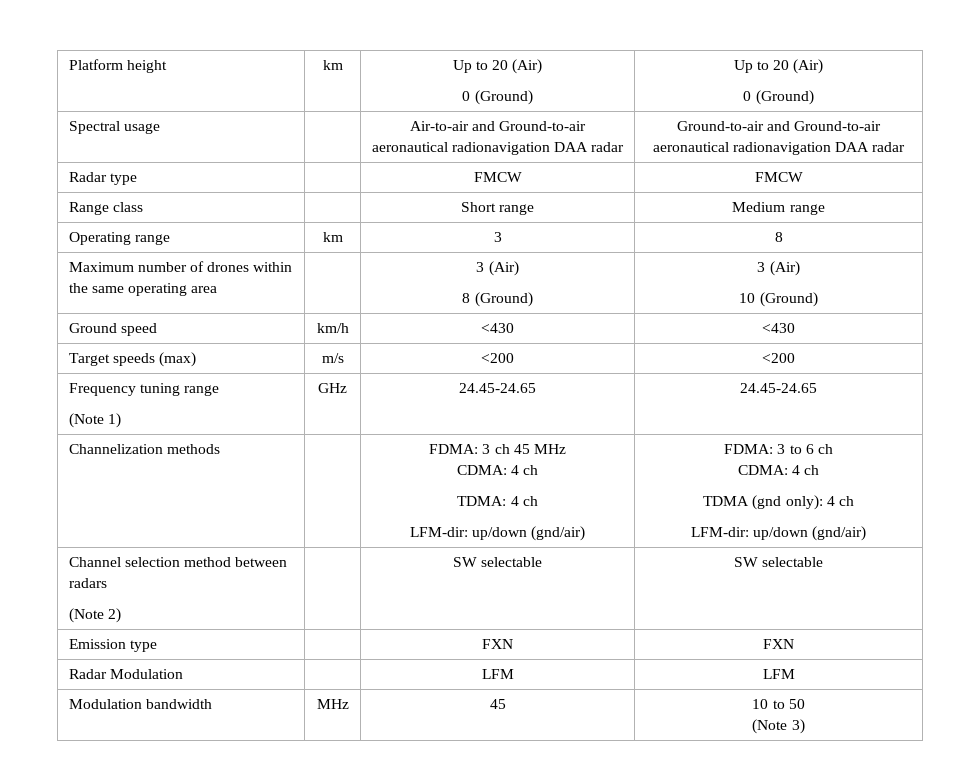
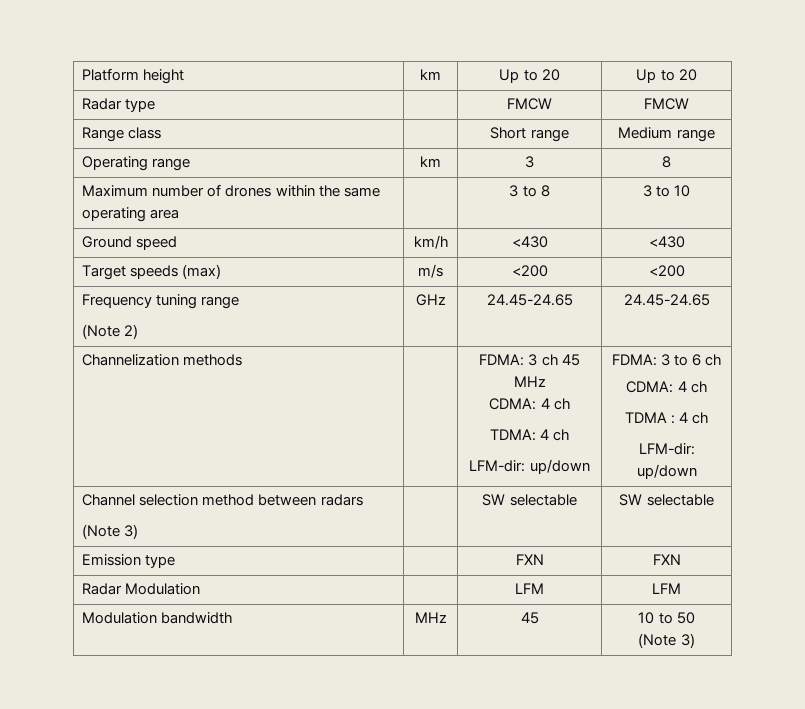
- Platform height | km | Up to 20 (Air)
- 0 (Ground) | Up to 20 (Air)
- 0 (Ground)
- Spectral usage | | Air-to-air and Ground-to-air aeronautical radionavigation DAA radar | Ground-to-air and Ground-to-air aeronautical radionavigation DAA radar
+ Platform height | km | Up to 20 | Up to 20
- Maximum number of drones within the same operating area | | 3 (Air)
- 8 (Ground) | 3 (Air)
- 10 (Ground)
+ Maximum number of drones within the same operating area | | 3 to 8 | 3 to 10
  Frequency tuning range
- (Note 1) | GHz | 24.45-24.65 | 24.45-24.65
+ (Note 2) | GHz | 24.45-24.65 | 24.45-24.65
  Channelization methods | | FDMA: 3 ch 45 MHz
  CDMA: 4 ch
  TDMA: 4 ch
- LFM-dir: up/down (gnd/air) | FDMA: 3 to 6 ch
+ LFM-dir: up/down | FDMA: 3 to 6 ch
  CDMA: 4 ch
- TDMA (gnd only): 4 ch
- LFM-dir: up/down (gnd/air)
+ TDMA : 4 ch
+ LFM-dir: up/down
  Channel selection method between radars
- (Note 2) | | SW selectable | SW selectable
+ (Note 3) | | SW selectable | SW selectable

